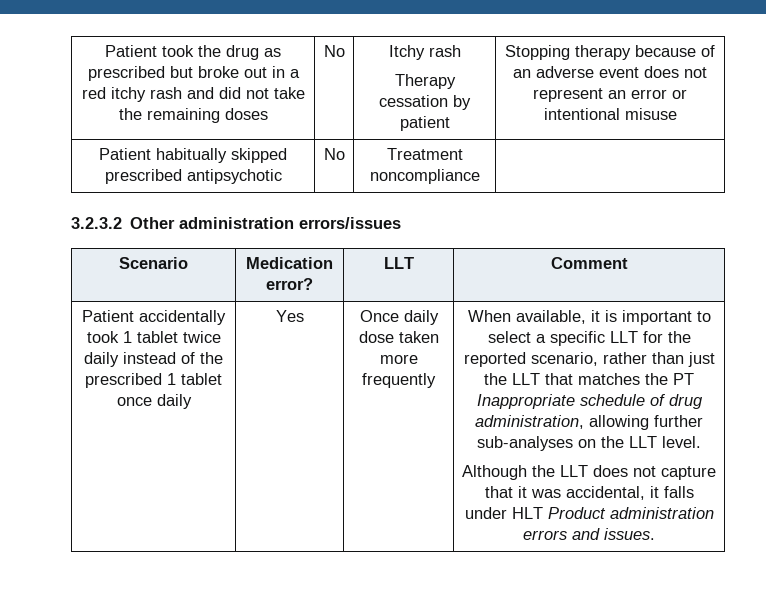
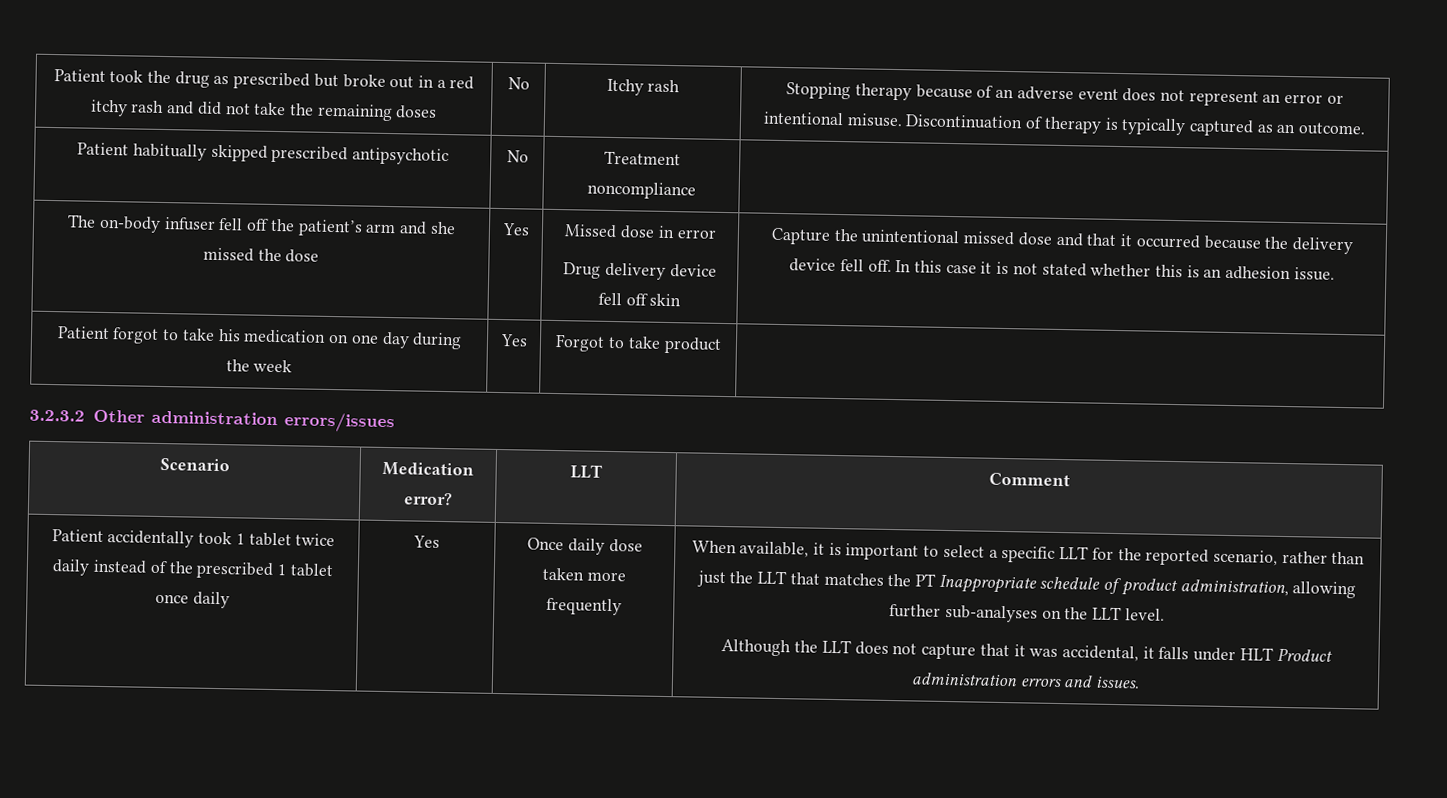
- Therapy cessation by patient
- Stopping therapy because of an adverse event does not represent an error or intentional misuse
+ Stopping therapy because of an adverse event does not represent an error or intentional misuse. Discontinuation of therapy is typically captured as an outcome.
+ The on-body infuser fell off the patient’s arm and she missed the dose | Yes | Missed dose in error
+ Drug delivery device fell off skin | Capture the unintentional missed dose and that it occurred because the delivery device fell off. In this case it is not stated whether this is an adhesion issue.
+ Patient forgot to take his medication on one day during the week | Yes | Forgot to take product |
- When available, it is important to select a specific LLT for the reported scenario, rather than just the LLT that matches the PT Inappropriate schedule of drug administration, allowing further sub-analyses on the LLT level.
+ When available, it is important to select a specific LLT for the reported scenario, rather than just the LLT that matches the PT Inappropriate schedule of product administration, allowing further sub-analyses on the LLT level.

